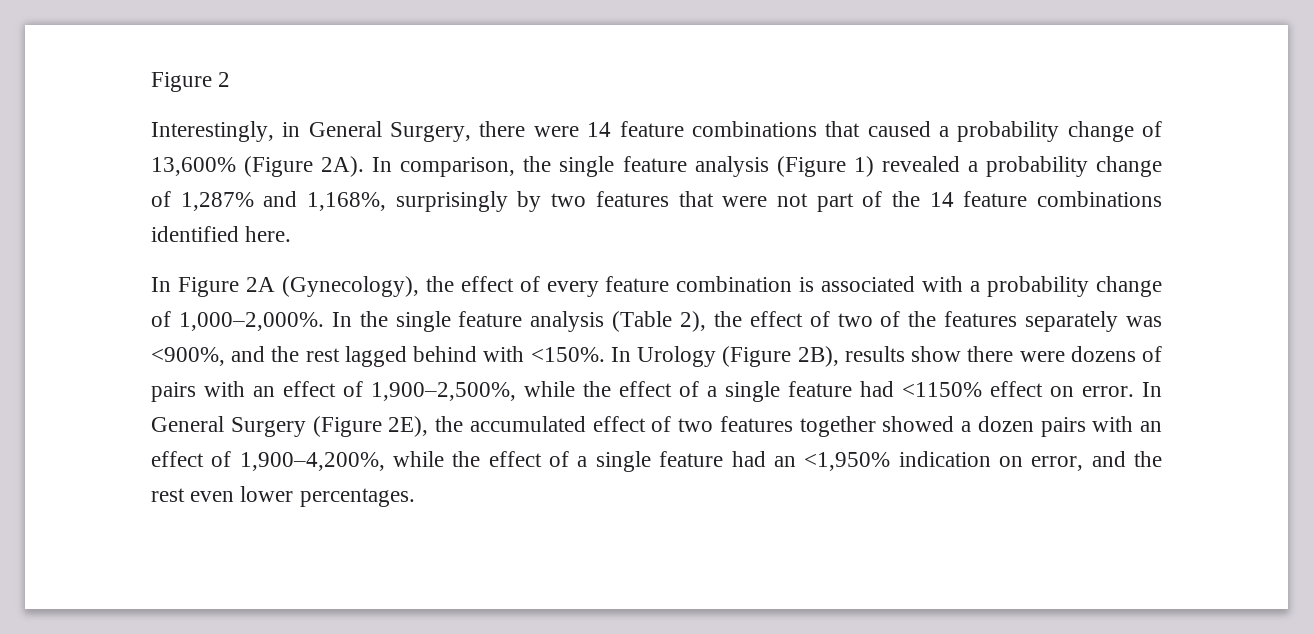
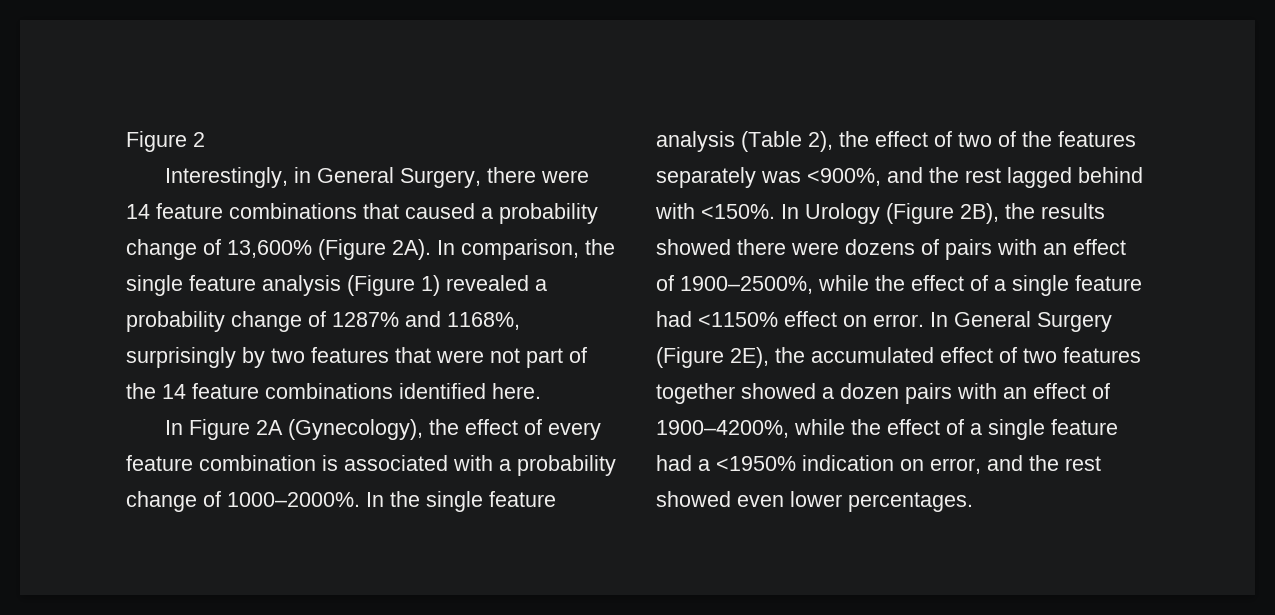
- In comparison, the single feature analysis (Figure 1) revealed a probability change of 1,287% and 1,168%, surprisingly by two features that were not part of the 14 feature combinations identified here.
+ In comparison, the single feature analysis (Figure 1) revealed a probability change of 1287% and 1168%, surprisingly by two features that were not part of the 14 feature combinations identified here.
- In Figure 2A (Gynecology), the effect of every feature combination is associated with a probability change of 1,000–2,000%.
+ In Figure 2A (Gynecology), the effect of every feature combination is associated with a probability change of 1000–2000%.
- In Urology (Figure 2B), results show there were dozens of pairs with an effect of 1,900–2,500%, while the effect of a single feature had <1150% effect on error.
+ In Urology (Figure 2B), the results showed there were dozens of pairs with an effect of 1900–2500%, while the effect of a single feature had <1150% effect on error.
- In General Surgery (Figure 2E), the accumulated effect of two features together showed a dozen pairs with an effect of 1,900–4,200%, while the effect of a single feature had an <1,950% indication on error, and the rest even lower percentages.
+ In General Surgery (Figure 2E), the accumulated effect of two features together showed a dozen pairs with an effect of 1900–4200%, while the effect of a single feature had a <1950% indication on error, and the rest showed even lower percentages.

